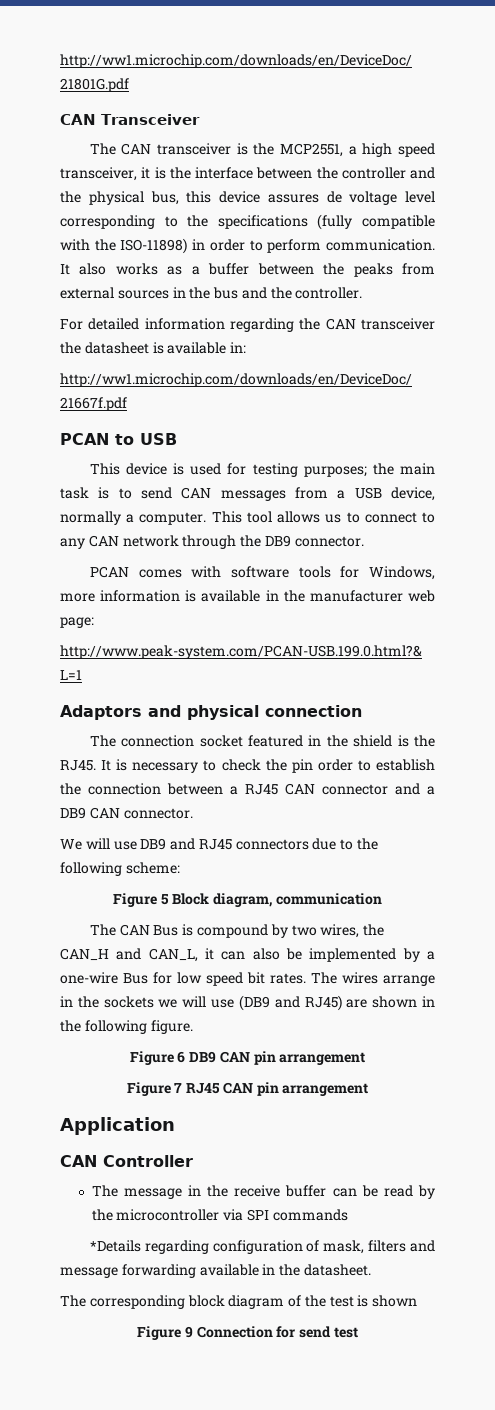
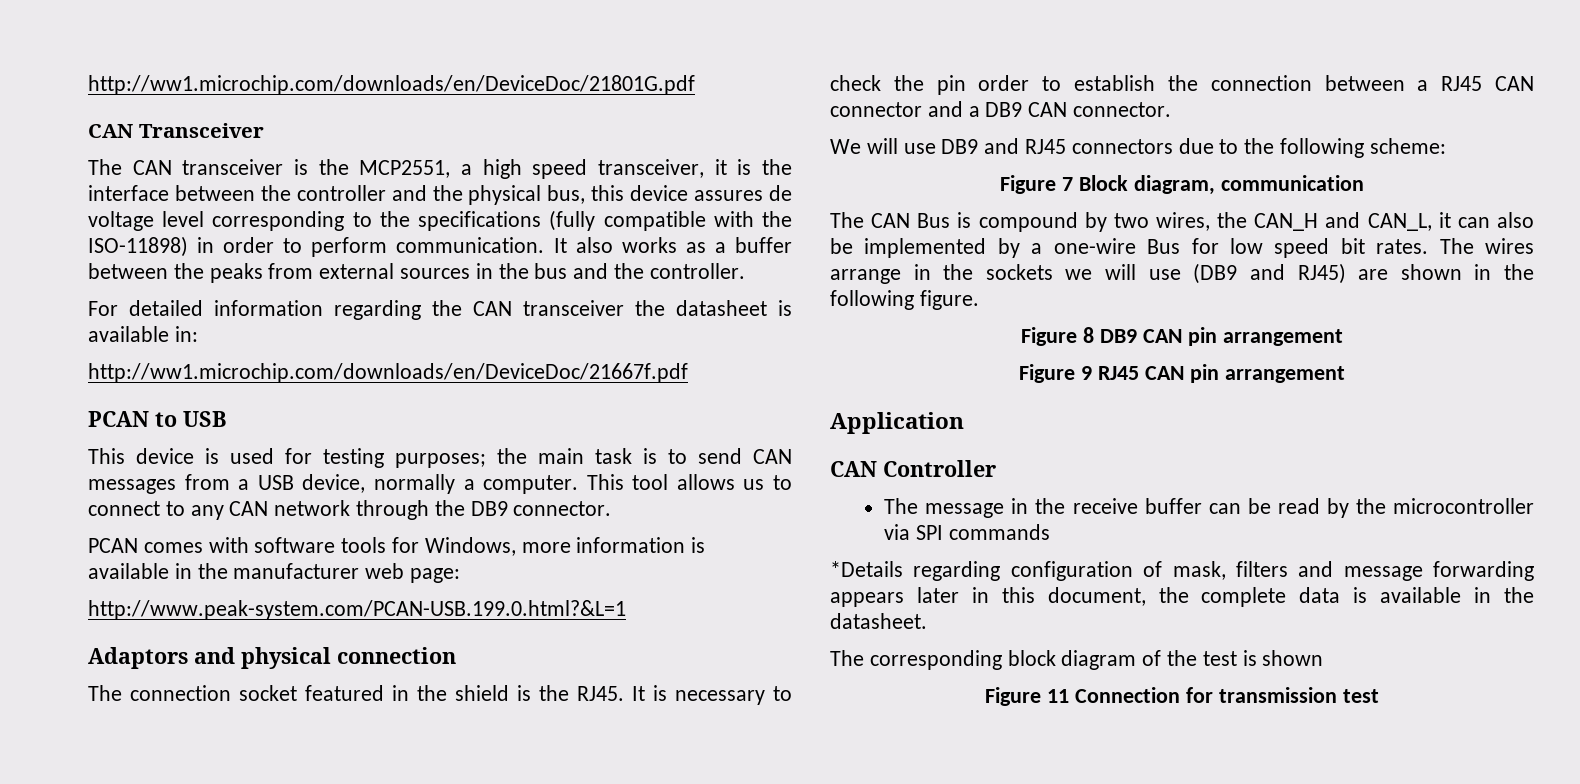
- Figure 5 Block diagram, communication
+ Figure 7 Block diagram, communication
- Figure 6 DB9 CAN pin arrangement
+ Figure 8 DB9 CAN pin arrangement
- Figure 7 RJ45 CAN pin arrangement
+ Figure 9 RJ45 CAN pin arrangement
- *Details regarding configuration of mask, filters and message forwarding available in the datasheet.
+ *Details regarding configuration of mask, filters and message forwarding appears later in this document, the complete data is available in the datasheet.
- Figure 9 Connection for send test
+ Figure 11 Connection for transmission test

